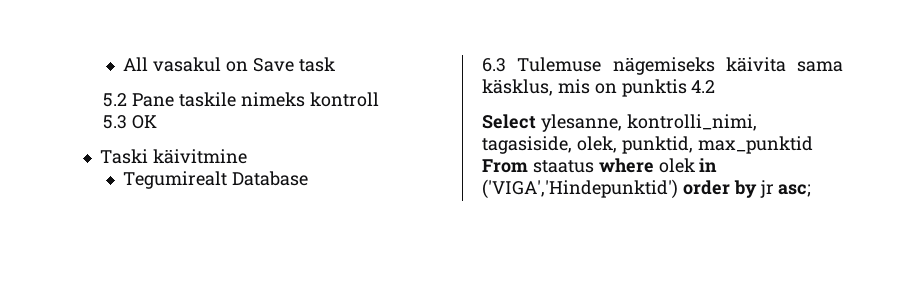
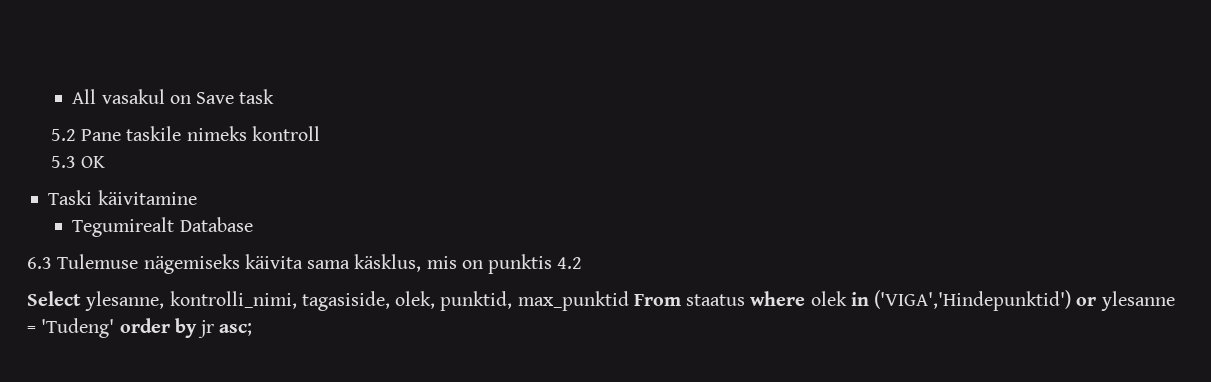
- Taski käivitmine
+ Taski käivitamine
- Select ylesanne, kontrolli_nimi, tagasiside, olek, punktid, max_punktid From staatus where olek in ('VIGA','Hindepunktid') order by jr asc;
+ Select ylesanne, kontrolli_nimi, tagasiside, olek, punktid, max_punktid From staatus where olek in ('VIGA','Hindepunktid') or ylesanne = 'Tudeng' order by jr asc;

